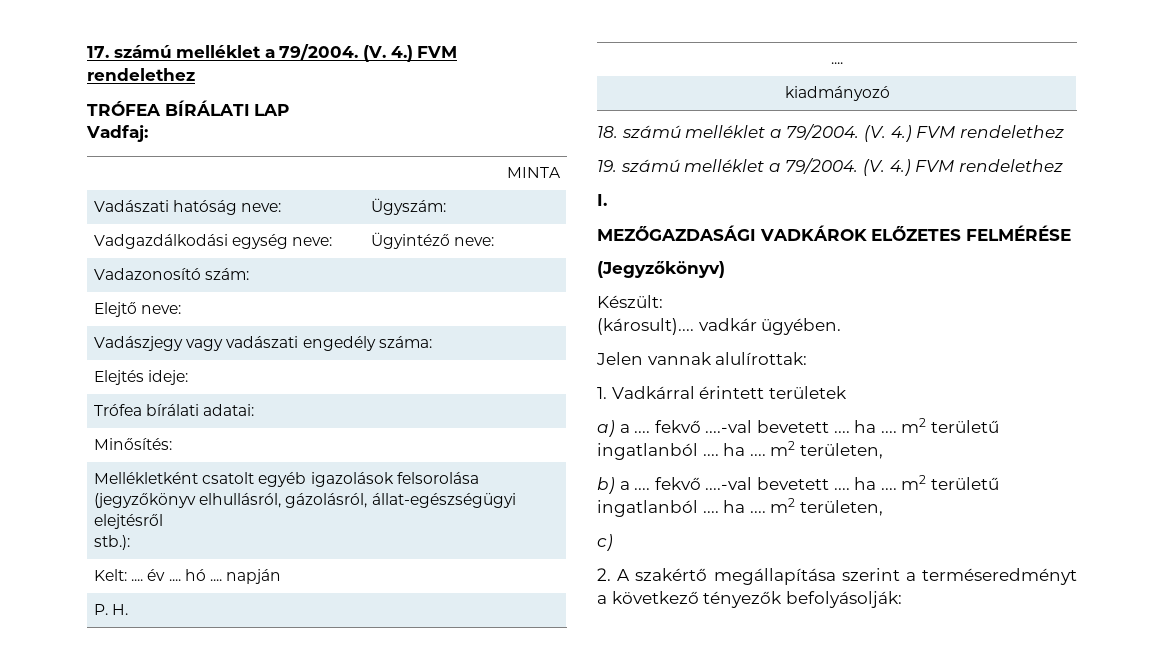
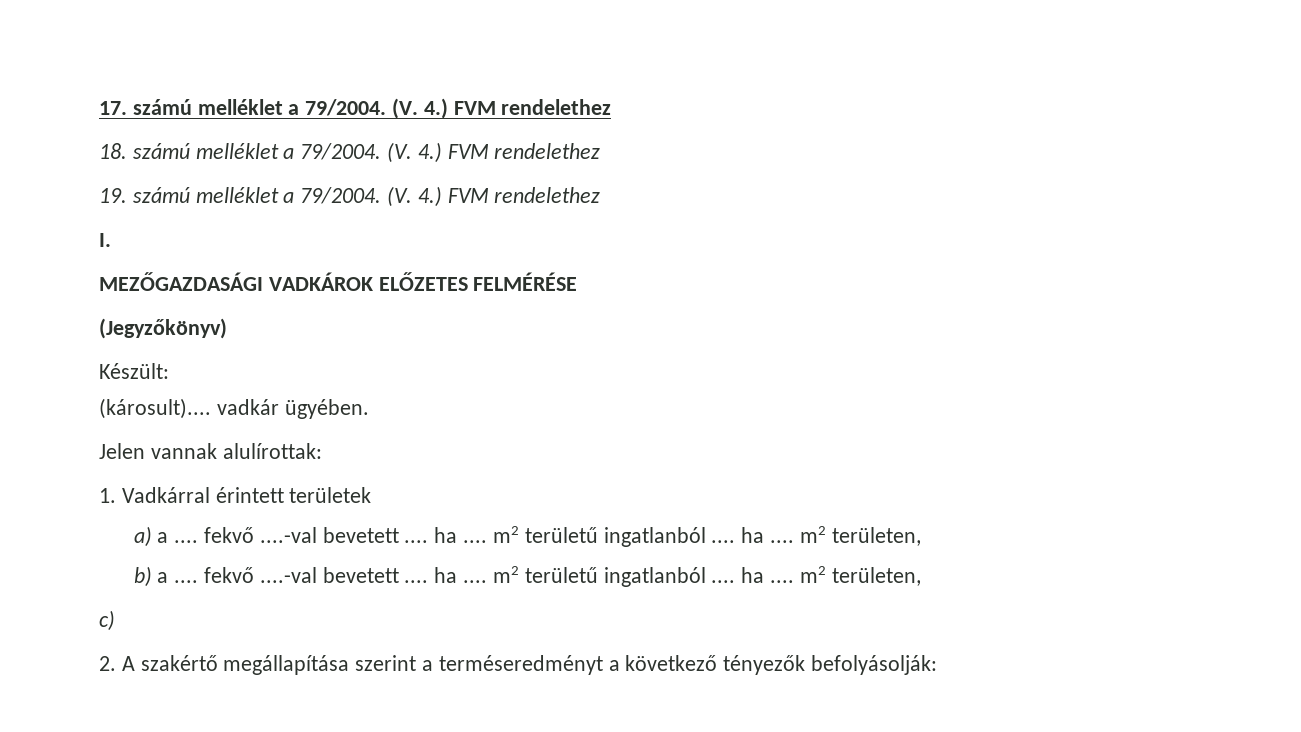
- TRÓFEA BÍRÁLATI LAP
- Vadfaj:
- MINTA
- Vadászati hatóság neve: | Ügyszám:
- Vadgazdálkodási egység neve: | Ügyintéző neve:
- Vadazonosító szám:
- Elejtő neve:
- Vadászjegy vagy vadászati engedély száma:
- Elejtés ideje:
- Trófea bírálati adatai:
- Minősítés:
- Mellékletként csatolt egyéb igazolások felsorolása (jegyzőkönyv elhullásról, gázolásról, állat-egészségügyi elejtésről
- stb.):
- Kelt: .... év .... hó .... napján
- P. H.
- ....
- kiadmányozó

